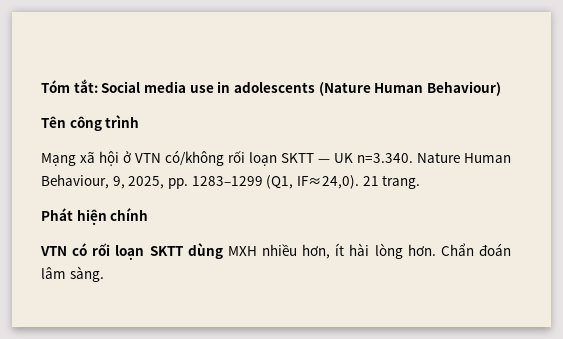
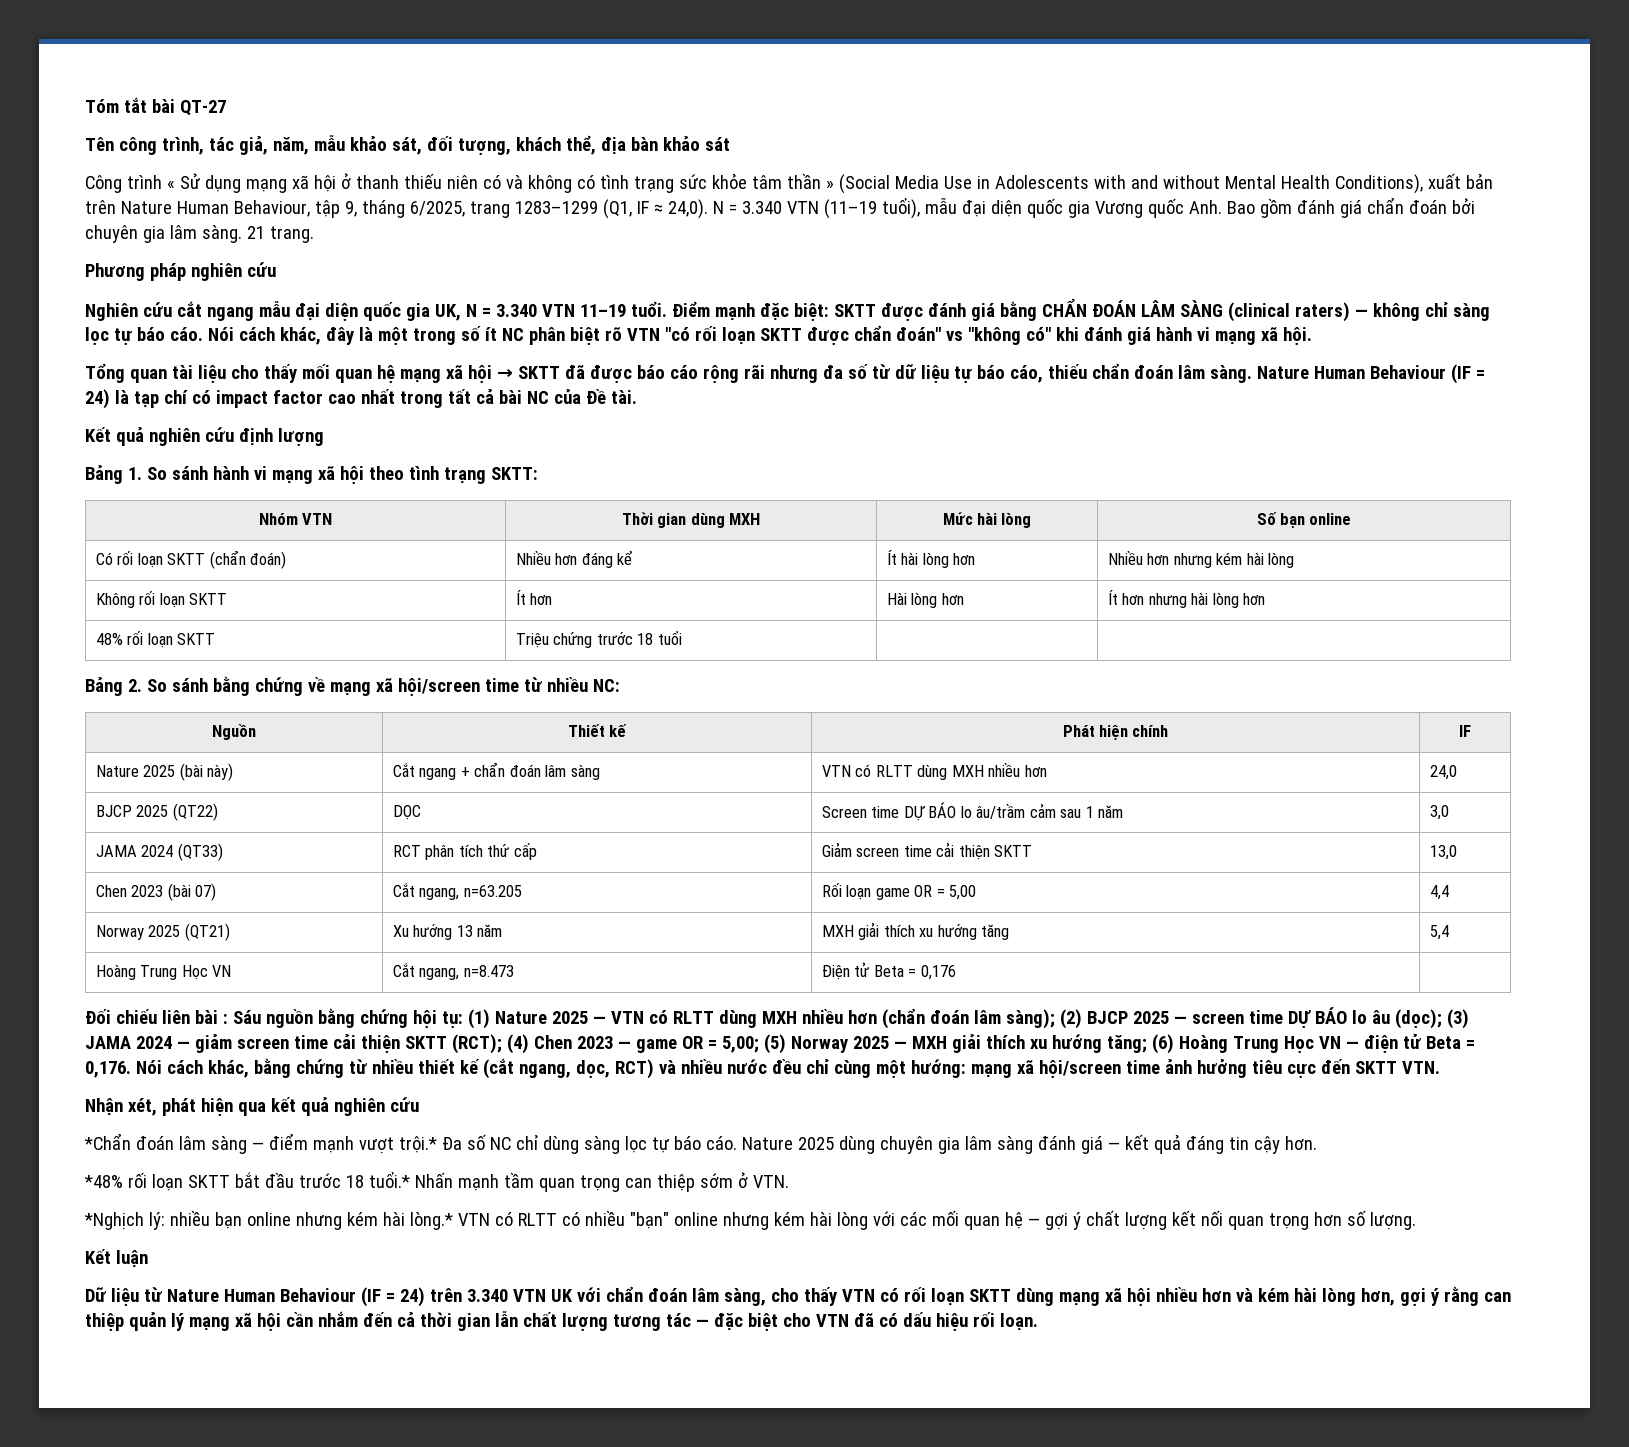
- Tóm tắt: Social media use in adolescents (Nature Human Behaviour)
- Tên công trình
- Mạng xã hội ở VTN có/không rối loạn SKTT — UK n=3.340. Nature Human Behaviour, 9, 2025, pp. 1283–1299 (Q1, IF≈24,0). 21 trang.
- Phát hiện chính
- VTN có rối loạn SKTT dùng MXH nhiều hơn, ít hài lòng hơn. Chẩn đoán lâm sàng.
+ Tóm tắt bài QT-27
+ Tên công trình, tác giả, năm, mẫu khảo sát, đối tượng, khách thể, địa bàn khảo sát
+ Công trình « Sử dụng mạng xã hội ở thanh thiếu niên có và không có tình trạng sức khỏe tâm thần » (Social Media Use in Adolescents with and without Mental Health Conditions), xuất bản trên Nature Human Behaviour, tập 9, tháng 6/2025, trang 1283–1299 (Q1, IF ≈ 24,0). N = 3.340 VTN (11–19 tuổi), mẫu đại diện quốc gia Vương quốc Anh. Bao gồm đánh giá chẩn đoán bởi chuyên gia lâm sàng. 21 trang.
+ Phương pháp nghiên cứu
+ Nghiên cứu cắt ngang mẫu đại diện quốc gia UK, N = 3.340 VTN 11–19 tuổi. Điểm mạnh đặc biệt: SKTT được đánh giá bằng CHẨN ĐOÁN LÂM SÀNG (clinical raters) — không chỉ sàng lọc tự báo cáo. Nói cách khác, đây là một trong số ít NC phân biệt rõ VTN "có rối loạn SKTT được chẩn đoán" vs "không có" khi đánh giá hành vi mạng xã hội.
+ Tổng quan tài liệu cho thấy mối quan hệ mạng xã hội → SKTT đã được báo cáo rộng rãi nhưng đa số từ dữ liệu tự báo cáo, thiếu chẩn đoán lâm sàng. Nature Human Behaviour (IF = 24) là tạp chí có impact factor cao nhất trong tất cả bài NC của Đề tài.
+ Kết quả nghiên cứu định lượng
+ Bảng 1. So sánh hành vi mạng xã hội theo tình trạng SKTT:
+ Nhóm VTN | Thời gian dùng MXH | Mức hài lòng | Số bạn online
+ Có rối loạn SKTT (chẩn đoán) | Nhiều hơn đáng kể | Ít hài lòng hơn | Nhiều hơn nhưng kém hài lòng
+ Không rối loạn SKTT | Ít hơn | Hài lòng hơn | Ít hơn nhưng hài lòng hơn
+ 48% rối loạn SKTT | Triệu chứng trước 18 tuổi | |
+ Bảng 2. So sánh bằng chứng về mạng xã hội/screen time từ nhiều NC:
+ Nguồn | Thiết kế | Phát hiện chính | IF
+ Nature 2025 (bài này) | Cắt ngang + chẩn đoán lâm sàng | VTN có RLTT dùng MXH nhiều hơn | 24,0
+ BJCP 2025 (QT22) | DỌC | Screen time DỰ BÁO lo âu/trầm cảm sau 1 năm | 3,0
+ JAMA 2024 (QT33) | RCT phân tích thứ cấp | Giảm screen time cải thiện SKTT | 13,0
+ Chen 2023 (bài 07) | Cắt ngang, n=63.205 | Rối loạn game OR = 5,00 | 4,4
+ Norway 2025 (QT21) | Xu hướng 13 năm | MXH giải thích xu hướng tăng | 5,4
+ Hoàng Trung Học VN | Cắt ngang, n=8.473 | Điện tử Beta = 0,176 |
+ Đối chiếu liên bài : Sáu nguồn bằng chứng hội tụ: (1) Nature 2025 — VTN có RLTT dùng MXH nhiều hơn (chẩn đoán lâm sàng); (2) BJCP 2025 — screen time DỰ BÁO lo âu (dọc); (3) JAMA 2024 — giảm screen time cải thiện SKTT (RCT); (4) Chen 2023 — game OR = 5,00; (5) Norway 2025 — MXH giải thích xu hướng tăng; (6) Hoàng Trung Học VN — điện tử Beta = 0,176. Nói cách khác, bằng chứng từ nhiều thiết kế (cắt ngang, dọc, RCT) và nhiều nước đều chỉ cùng một hướng: mạng xã hội/screen time ảnh hưởng tiêu cực đến SKTT VTN.
+ Nhận xét, phát hiện qua kết quả nghiên cứu
+ *Chẩn đoán lâm sàng — điểm mạnh vượt trội.* Đa số NC chỉ dùng sàng lọc tự báo cáo. Nature 2025 dùng chuyên gia lâm sàng đánh giá — kết quả đáng tin cậy hơn.
+ *48% rối loạn SKTT bắt đầu trước 18 tuổi.* Nhấn mạnh tầm quan trọng can thiệp sớm ở VTN.
+ *Nghịch lý: nhiều bạn online nhưng kém hài lòng.* VTN có RLTT có nhiều "bạn" online nhưng kém hài lòng với các mối quan hệ — gợi ý chất lượng kết nối quan trọng hơn số lượng.
+ Kết luận
+ Dữ liệu từ Nature Human Behaviour (IF = 24) trên 3.340 VTN UK với chẩn đoán lâm sàng, cho thấy VTN có rối loạn SKTT dùng mạng xã hội nhiều hơn và kém hài lòng hơn, gợi ý rằng can thiệp quản lý mạng xã hội cần nhắm đến cả thời gian lẫn chất lượng tương tác — đặc biệt cho VTN đã có dấu hiệu rối loạn.

